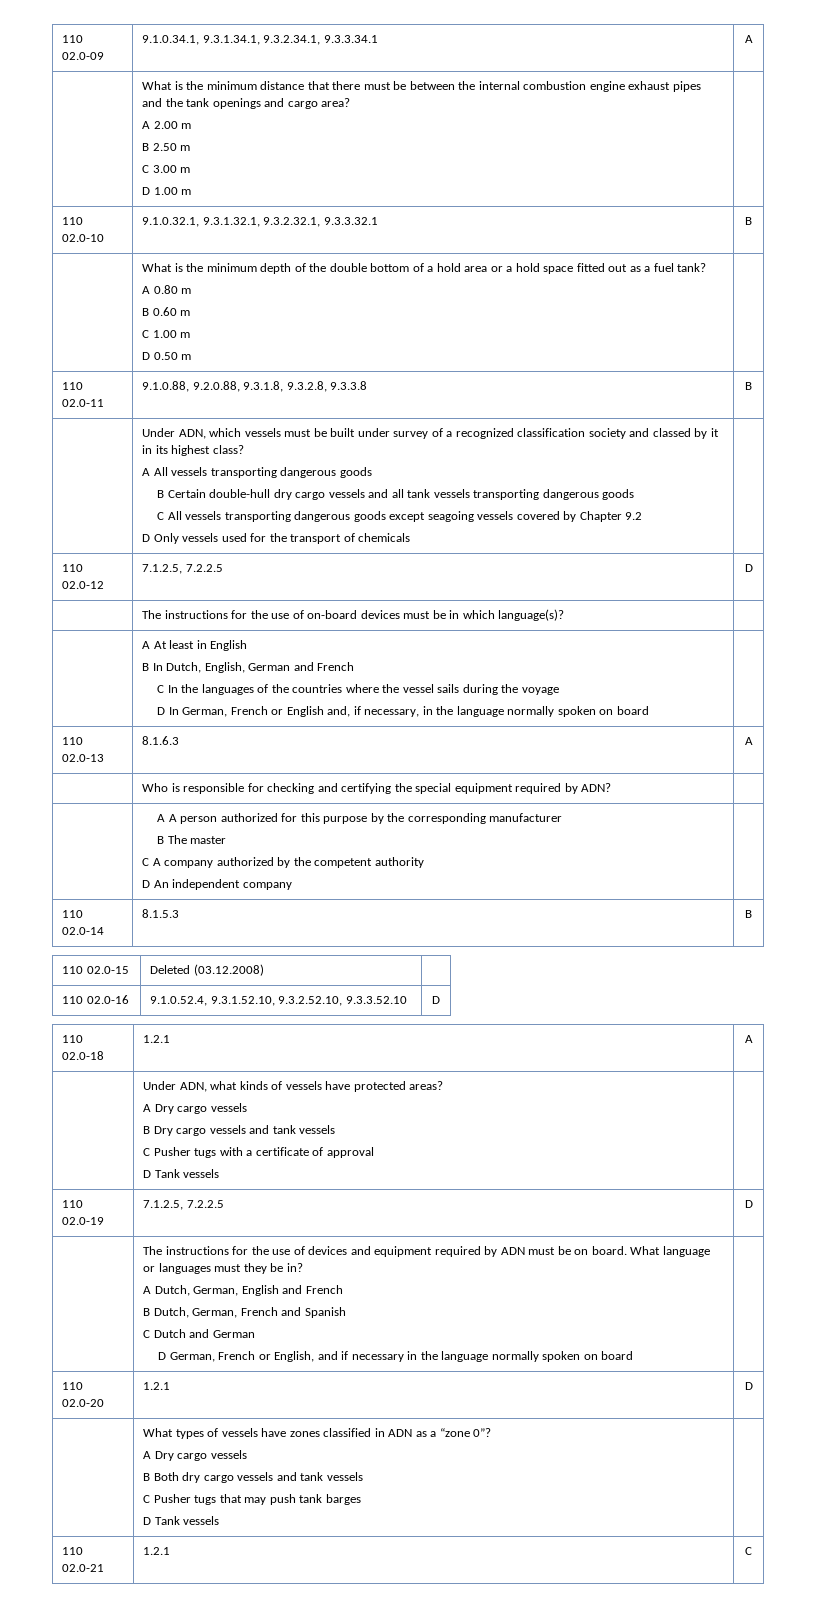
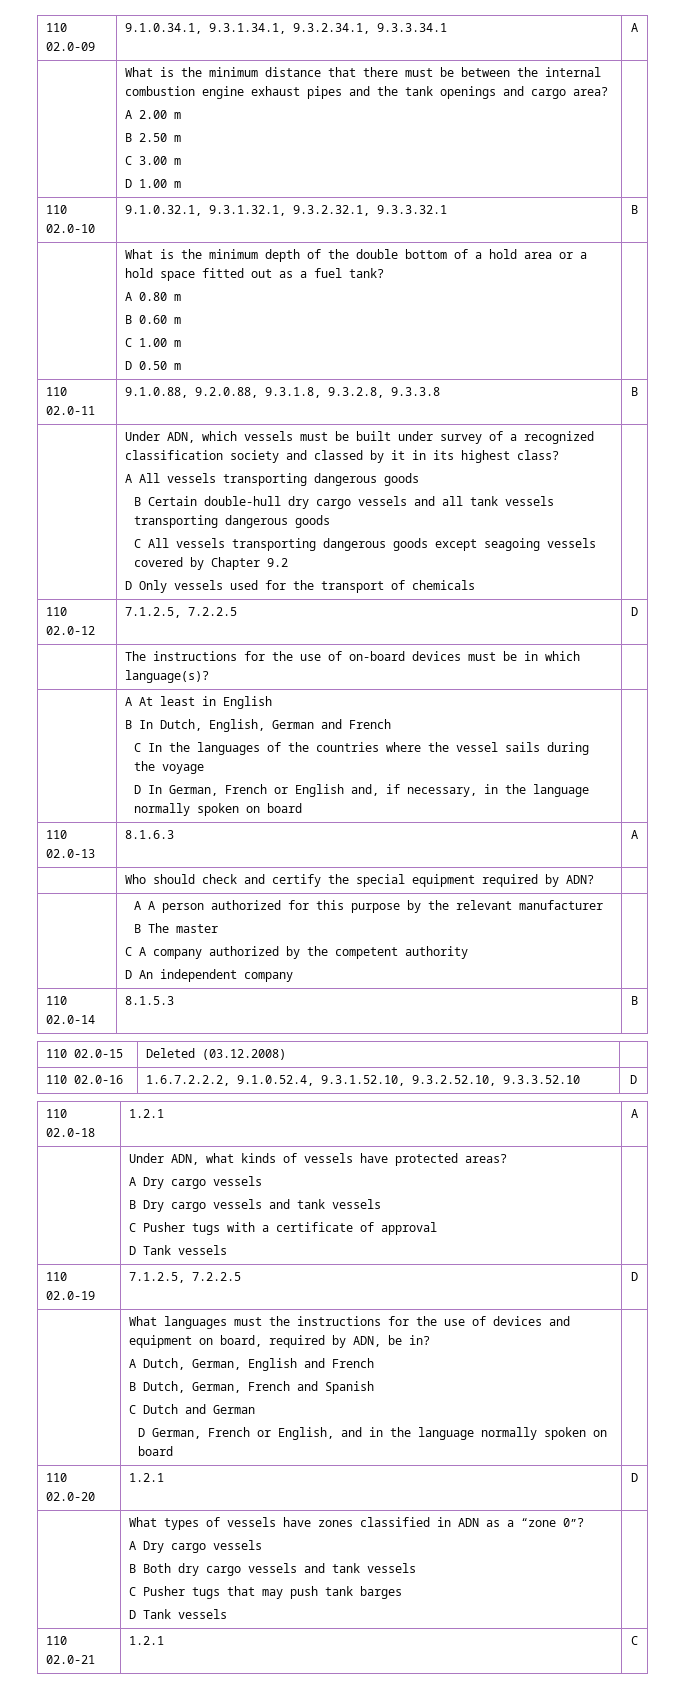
- | Who is responsible for checking and certifying the special equipment required by ADN? |
+ | Who should check and certify the special equipment required by ADN? |
- | A A person authorized for this purpose by the corresponding manufacturer
+ | A A person authorized for this purpose by the relevant manufacturer
- 110 02.0-16 | 9.1.0.52.4, 9.3.1.52.10, 9.3.2.52.10, 9.3.3.52.10 | D
+ 110 02.0-16 | 1.6.7.2.2.2, 9.1.0.52.4, 9.3.1.52.10, 9.3.2.52.10, 9.3.3.52.10 | D
- The instructions for the use of devices and equipment required by ADN must be on board. What language or languages must they be in?
+ What languages must the instructions for the use of devices and equipment on board, required by ADN, be in?
- D German, French or English, and if necessary in the language normally spoken on board
+ D German, French or English, and in the language normally spoken on board

